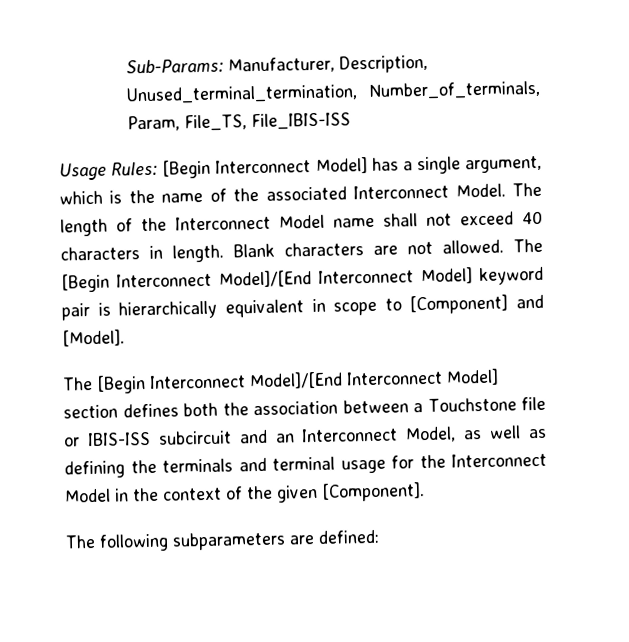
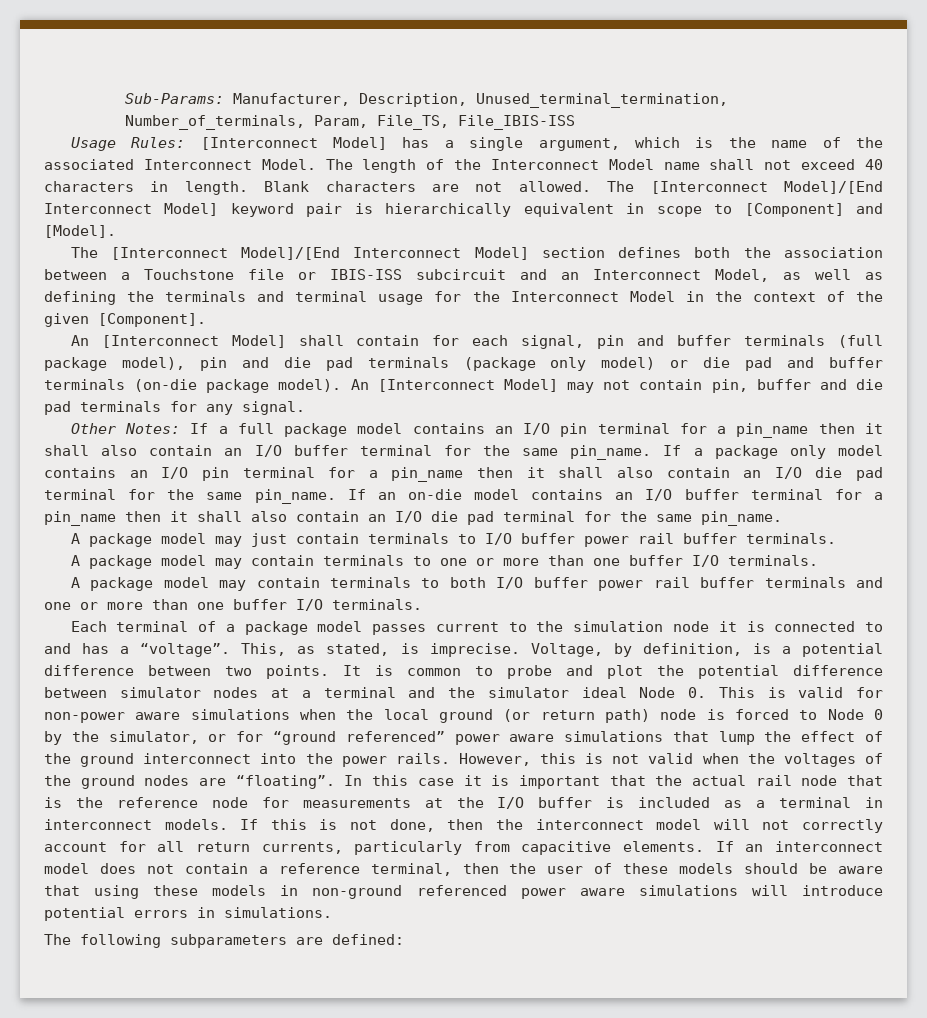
- Usage Rules: [Begin Interconnect Model] has a single argument, which is the name of the associated Interconnect Model.
+ Usage Rules: [Interconnect Model] has a single argument, which is the name of the associated Interconnect Model.
- The [Begin Interconnect Model]/[End Interconnect Model] keyword pair is hierarchically equivalent in scope to [Component] and [Model].
+ The [Interconnect Model]/[End Interconnect Model] keyword pair is hierarchically equivalent in scope to [Component] and [Model].
- The [Begin Interconnect Model]/[End Interconnect Model] section defines both the association between a Touchstone file or IBIS-ISS subcircuit and an Interconnect Model, as well as defining the terminals and terminal usage for the Interconnect Model in the context of the given [Component].
+ The [Interconnect Model]/[End Interconnect Model] section defines both the association between a Touchstone file or IBIS-ISS subcircuit and an Interconnect Model, as well as defining the terminals and terminal usage for the Interconnect Model in the context of the given [Component].
+ An [Interconnect Model] shall contain for each signal, pin and buffer terminals (full package model), pin and die pad terminals (package only model) or die pad and buffer terminals (on-die package model). An [Interconnect Model] may not contain pin, buffer and die pad terminals for any signal.
+ Other Notes: If a full package model contains an I/O pin terminal for a pin_name then it shall also contain an I/O buffer terminal for the same pin_name. If a package only model contains an I/O pin terminal for a pin_name then it shall also contain an I/O die pad terminal for the same pin_name. If an on-die model contains an I/O buffer terminal for a pin_name then it shall also contain an I/O die pad terminal for the same pin_name.
+ A package model may just contain terminals to I/O buffer power rail buffer terminals.
+ A package model may contain terminals to one or more than one buffer I/O terminals.
+ A package model may contain terminals to both I/O buffer power rail buffer terminals and one or more than one buffer I/O terminals.
+ Each terminal of a package model passes current to the simulation node it is connected to and has a “voltage”. This, as stated, is imprecise. Voltage, by definition, is a potential difference between two points. It is common to probe and plot the potential difference between simulator nodes at a terminal and the simulator ideal Node 0. This is valid for non-power aware simulations when the local ground (or return path) node is forced to Node 0 by the simulator, or for “ground referenced” power aware simulations that lump the effect of the ground interconnect into the power rails. However, this is not valid when the voltages of the ground nodes are “floating”. In this case it is important that the actual rail node that is the reference node for measurements at the I/O buffer is included as a terminal in interconnect models. If this is not done, then the interconnect model will not correctly account for all return currents, particularly from capacitive elements. If an interconnect model does not contain a reference terminal, then the user of these models should be aware that using these models in non-ground referenced power aware simulations will introduce potential errors in simulations.

